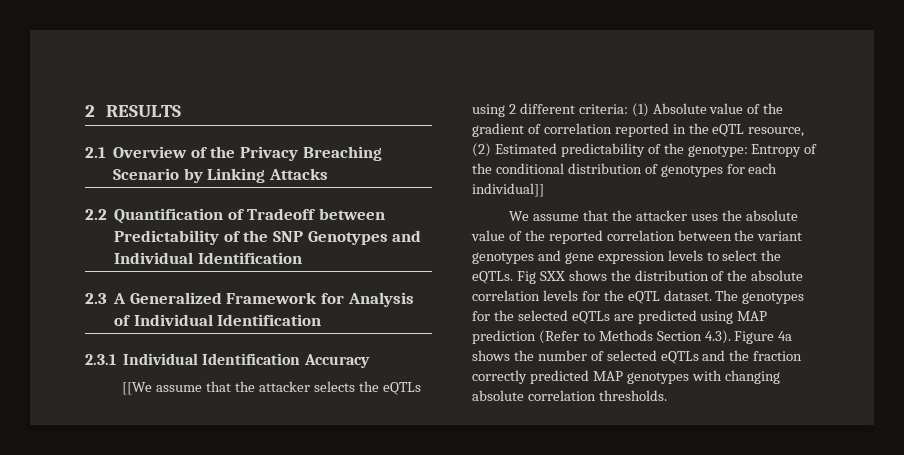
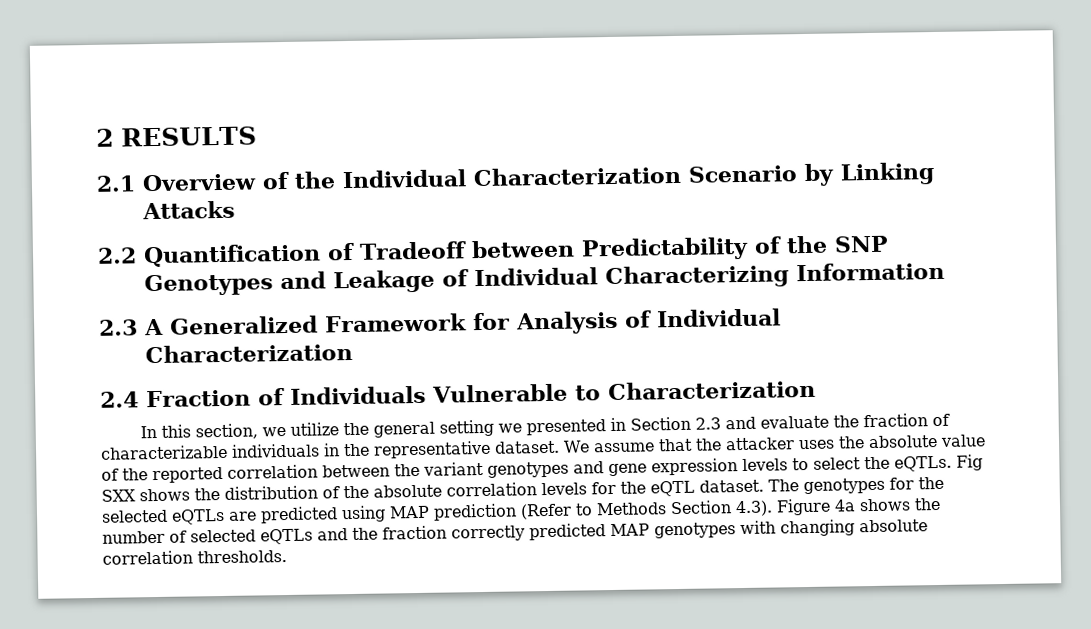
- 2.1 Overview of the Privacy Breaching Scenario by Linking Attacks
+ 2.1 Overview of the Individual Characterization Scenario by Linking Attacks
- 2.2 Quantification of Tradeoff between Predictability of the SNP Genotypes and Individual Identification
+ 2.2 Quantification of Tradeoff between Predictability of the SNP Genotypes and Leakage of Individual Characterizing Information
- 2.3 A Generalized Framework for Analysis of Individual Identification
- 2.3.1 Individual Identification Accuracy
- [[We assume that the attacker selects the eQTLs using 2 different criteria: (1) Absolute value of the gradient of correlation reported in the eQTL resource, (2) Estimated predictability of the genotype: Entropy of the conditional distribution of genotypes for each individual]]
- We assume that the attacker uses the absolute value of the reported correlation between the variant genotypes and gene expression levels to select the eQTLs.
+ 2.3 A Generalized Framework for Analysis of Individual Characterization
+ 2.4 Fraction of Individuals Vulnerable to Characterization
+ In this section, we utilize the general setting we presented in Section 2.3 and evaluate the fraction of characterizable individuals in the representative dataset. We assume that the attacker uses the absolute value of the reported correlation between the variant genotypes and gene expression levels to select the eQTLs.

